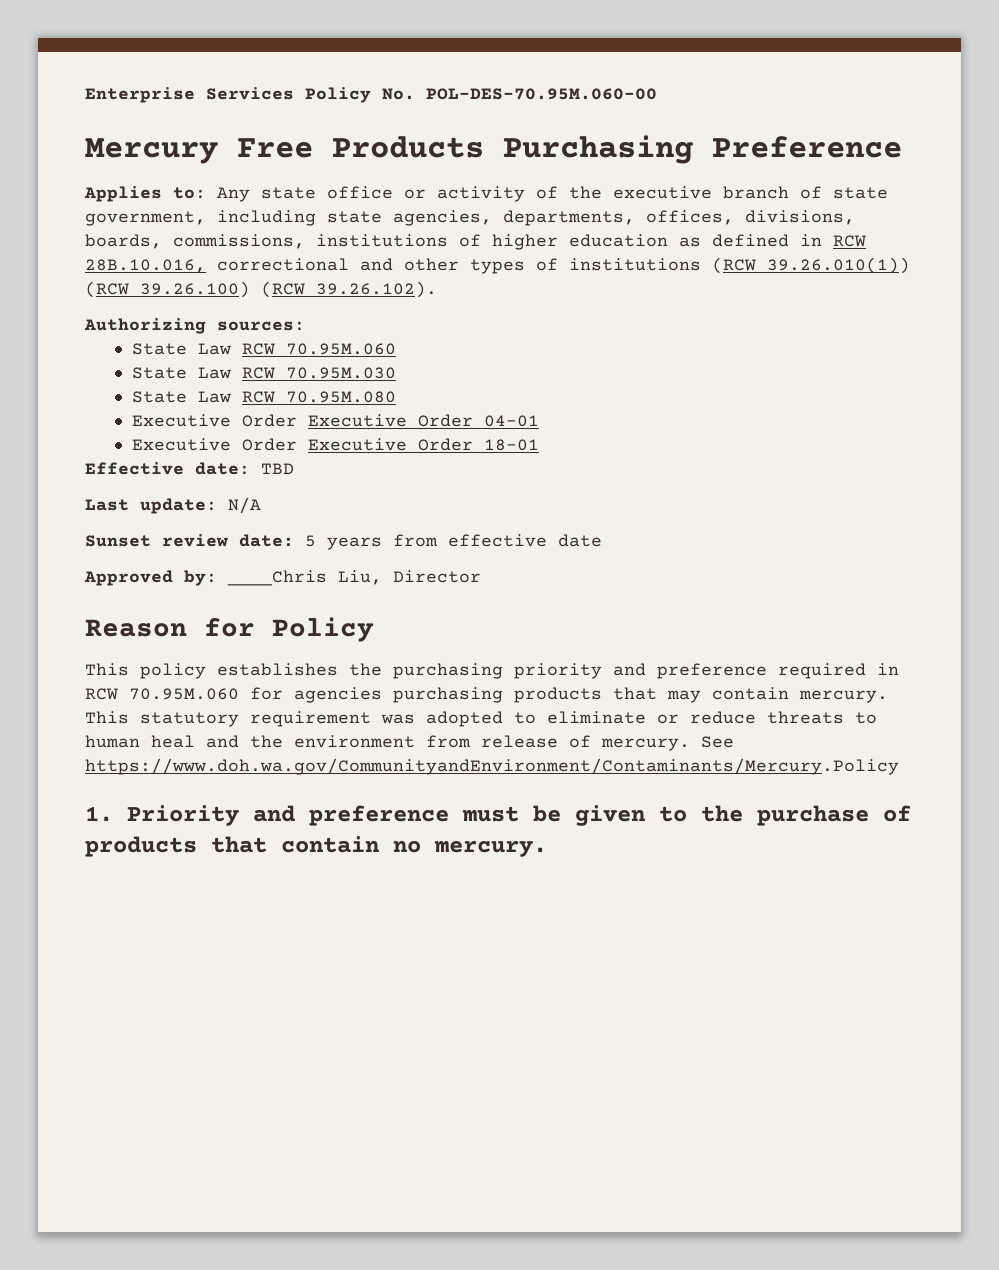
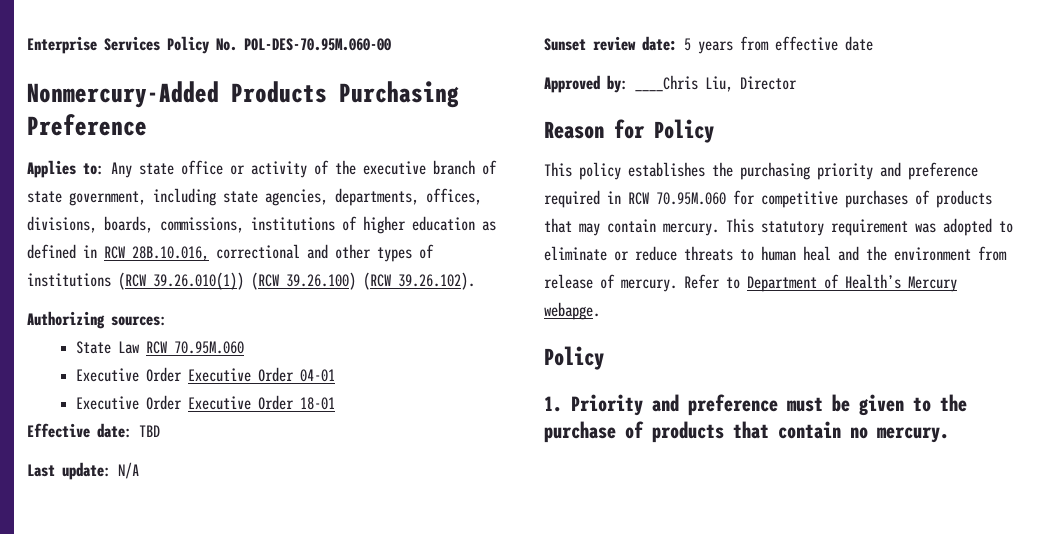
- Mercury Free Products Purchasing Preference
+ Nonmercury-Added Products Purchasing Preference
- State Law RCW 70.95M.030
- State Law RCW 70.95M.080
- This policy establishes the purchasing priority and preference required in RCW 70.95M.060 for agencies purchasing products that may contain mercury.
+ This policy establishes the purchasing priority and preference required in RCW 70.95M.060 for competitive purchases of products that may contain mercury.
- See https://www.doh.wa.gov/CommunityandEnvironment/Contaminants/Mercury.Policy
+ Refer to Department of Health’s Mercury webapge.
+ Policy

